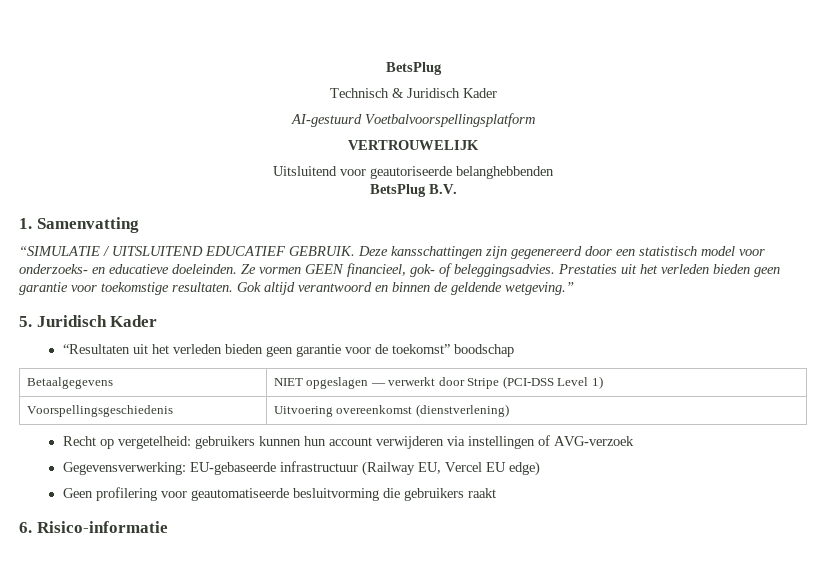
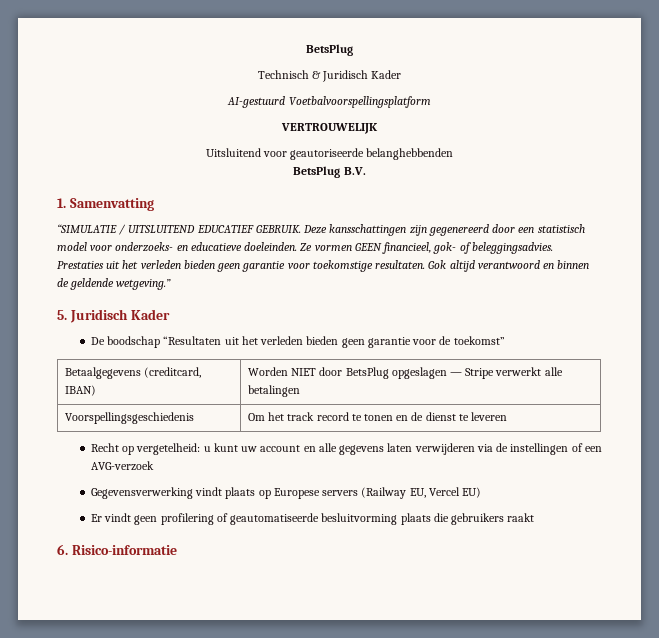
- “Resultaten uit het verleden bieden geen garantie voor de toekomst” boodschap
+ De boodschap “Resultaten uit het verleden bieden geen garantie voor de toekomst”
- Betaalgegevens | NIET opgeslagen — verwerkt door Stripe (PCI-DSS Level 1)
- Voorspellingsgeschiedenis | Uitvoering overeenkomst (dienstverlening)
- Recht op vergetelheid: gebruikers kunnen hun account verwijderen via instellingen of AVG-verzoek
+ Betaalgegevens (creditcard, IBAN) | Worden NIET door BetsPlug opgeslagen — Stripe verwerkt alle betalingen
+ Voorspellingsgeschiedenis | Om het track record te tonen en de dienst te leveren
+ Recht op vergetelheid: u kunt uw account en alle gegevens laten verwijderen via de instellingen of een AVG-verzoek
- Gegevensverwerking: EU-gebaseerde infrastructuur (Railway EU, Vercel EU edge)
- Geen profilering voor geautomatiseerde besluitvorming die gebruikers raakt
+ Gegevensverwerking vindt plaats op Europese servers (Railway EU, Vercel EU)
+ Er vindt geen profilering of geautomatiseerde besluitvorming plaats die gebruikers raakt

